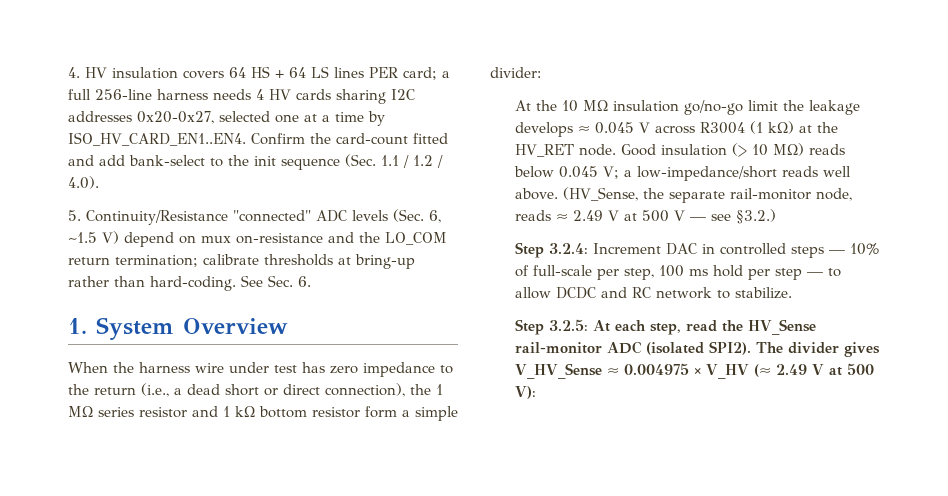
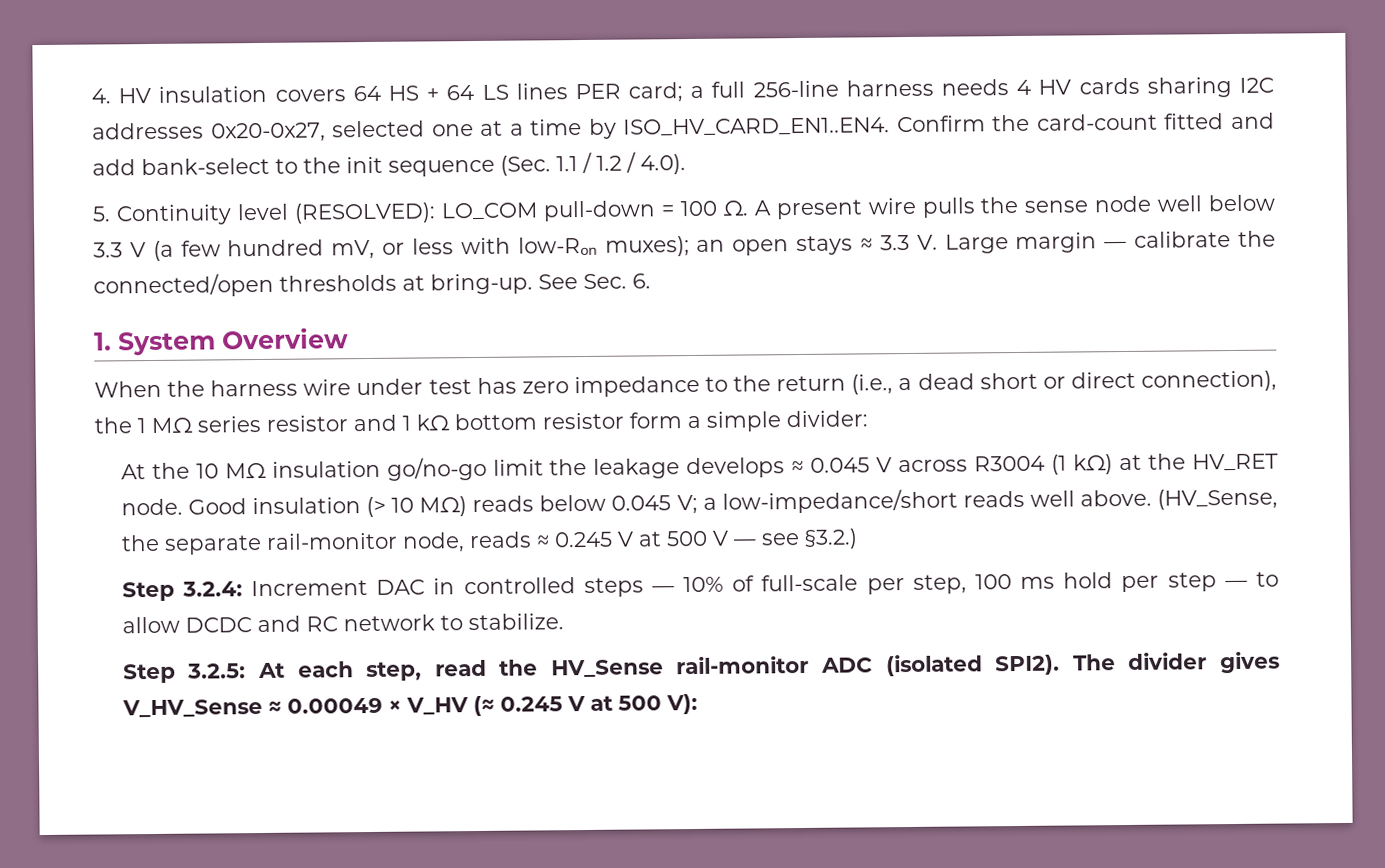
- 5. Continuity/Resistance "connected" ADC levels (Sec. 6, ~1.5 V) depend on mux on-resistance and the LO_COM return termination; calibrate thresholds at bring-up rather than hard-coding.
+ 5. Continuity level (RESOLVED): LO_COM pull-down = 100 Ω. A present wire pulls the sense node well below 3.3 V (a few hundred mV, or less with low-Rₒₙ muxes); an open stays ≈ 3.3 V. Large margin — calibrate the connected/open thresholds at bring-up.
- (HV_Sense, the separate rail-monitor node, reads ≈ 2.49 V at 500 V — see §3.2.)
+ (HV_Sense, the separate rail-monitor node, reads ≈ 0.245 V at 500 V — see §3.2.)
- The divider gives V_HV_Sense ≈ 0.004975 × V_HV (≈ 2.49 V at 500 V):
+ The divider gives V_HV_Sense ≈ 0.00049 × V_HV (≈ 0.245 V at 500 V):

